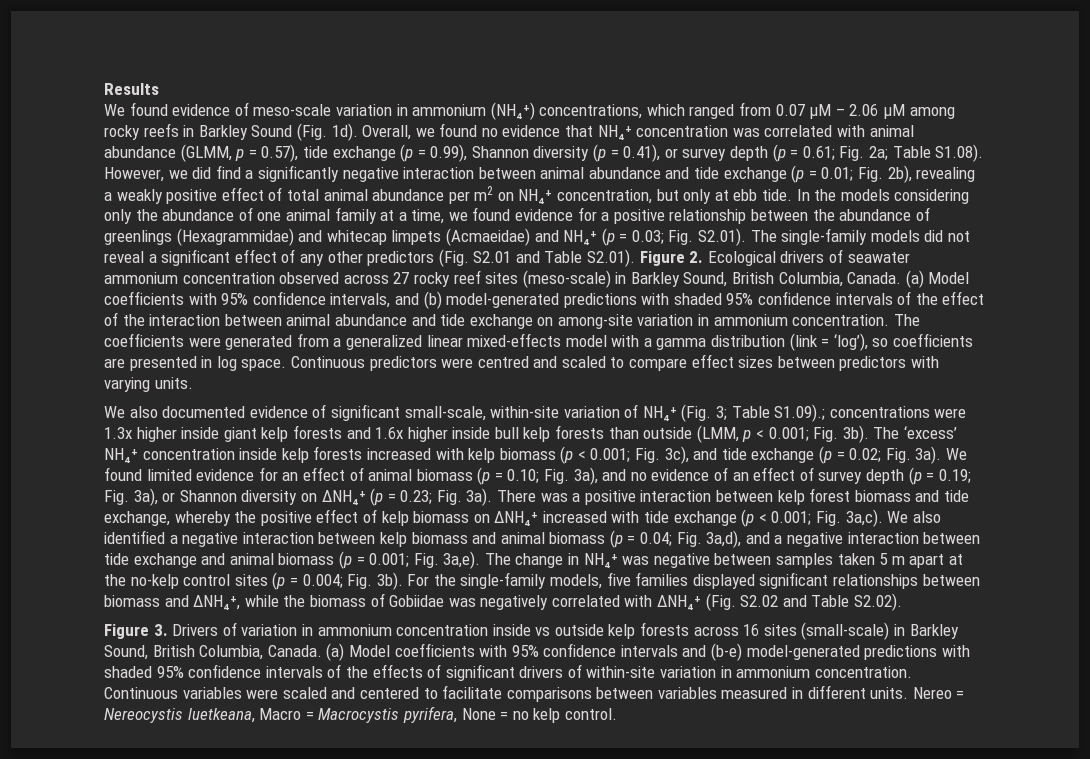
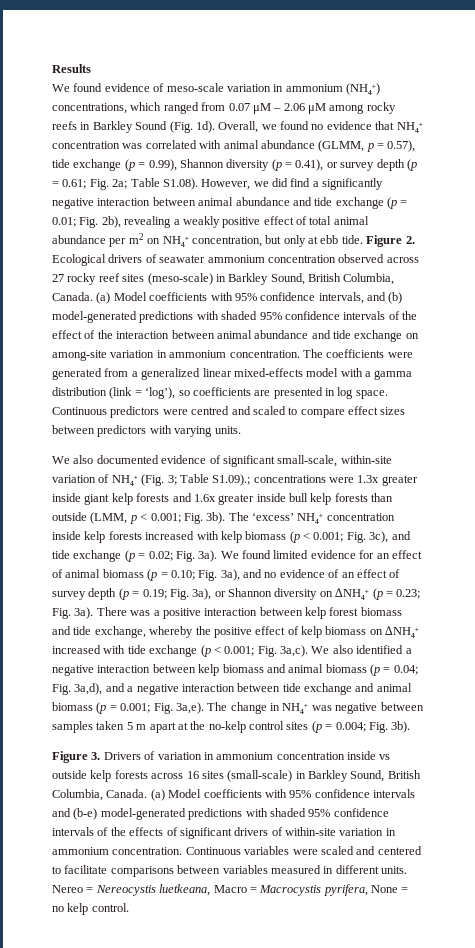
- In the models considering only the abundance of one animal family at a time, we found evidence for a positive relationship between the abundance of greenlings (Hexagrammidae) and whitecap limpets (Acmaeidae) and NH₄⁺ (p = 0.03; Fig. S2.01). The single-family models did not reveal a significant effect of any other predictors (Fig. S2.01 and Table S2.01). Figure 2. Ecological drivers of seawater ammonium concentration observed across 27 rocky reef sites (meso-scale) in Barkley Sound, British Columbia, Canada.
+ Figure 2. Ecological drivers of seawater ammonium concentration observed across 27 rocky reef sites (meso-scale) in Barkley Sound, British Columbia, Canada.
- We also documented evidence of significant small-scale, within-site variation of NH₄⁺ (Fig. 3; Table S1.09).; concentrations were 1.3x higher inside giant kelp forests and 1.6x higher inside bull kelp forests than outside (LMM, p < 0.001; Fig. 3b).
+ We also documented evidence of significant small-scale, within-site variation of NH₄⁺ (Fig. 3; Table S1.09).; concentrations were 1.3x greater inside giant kelp forests and 1.6x greater inside bull kelp forests than outside (LMM, p < 0.001; Fig. 3b).
- For the single-family models, five families displayed significant relationships between biomass and ∆NH₄⁺, while the biomass of Gobiidae was negatively correlated with ∆NH₄⁺ (Fig. S2.02 and Table S2.02).

